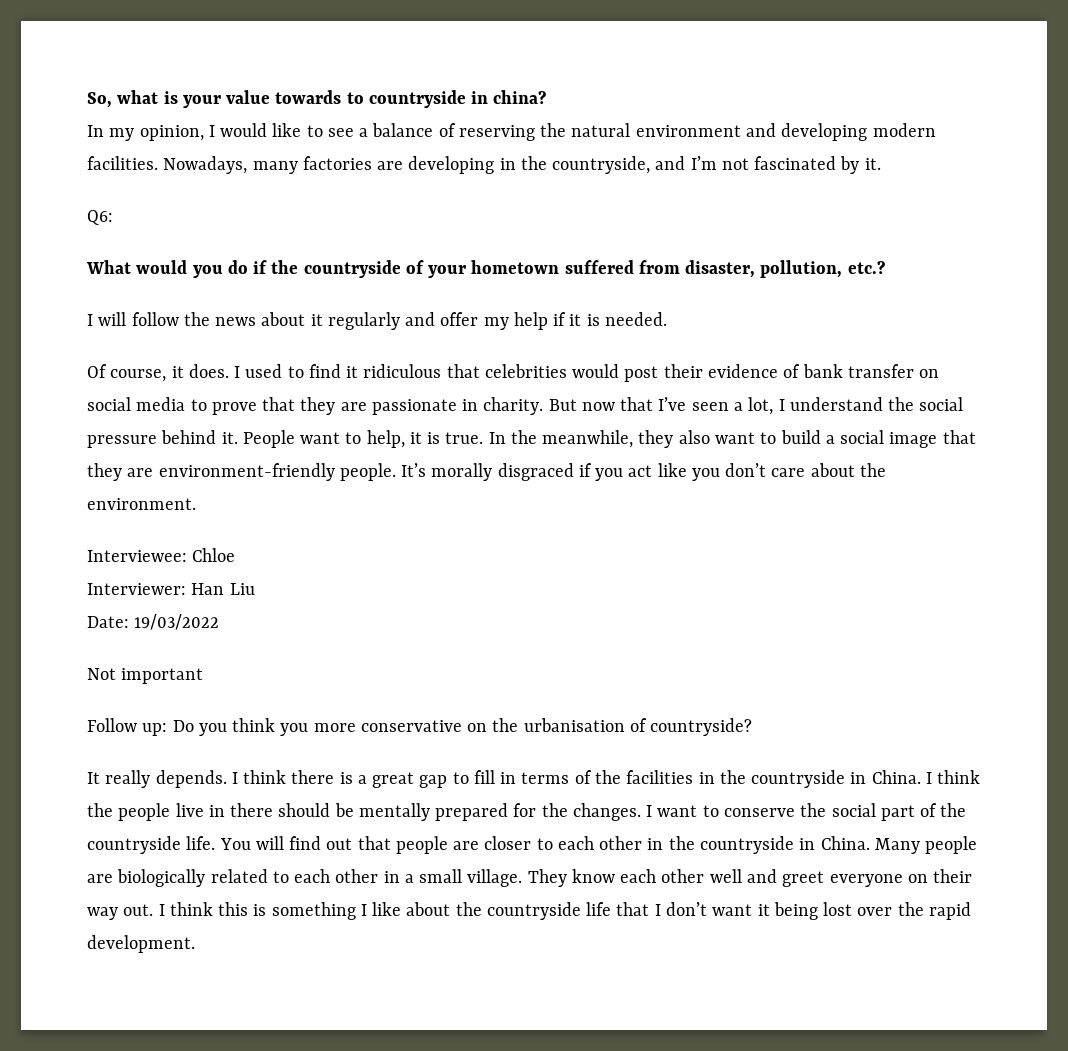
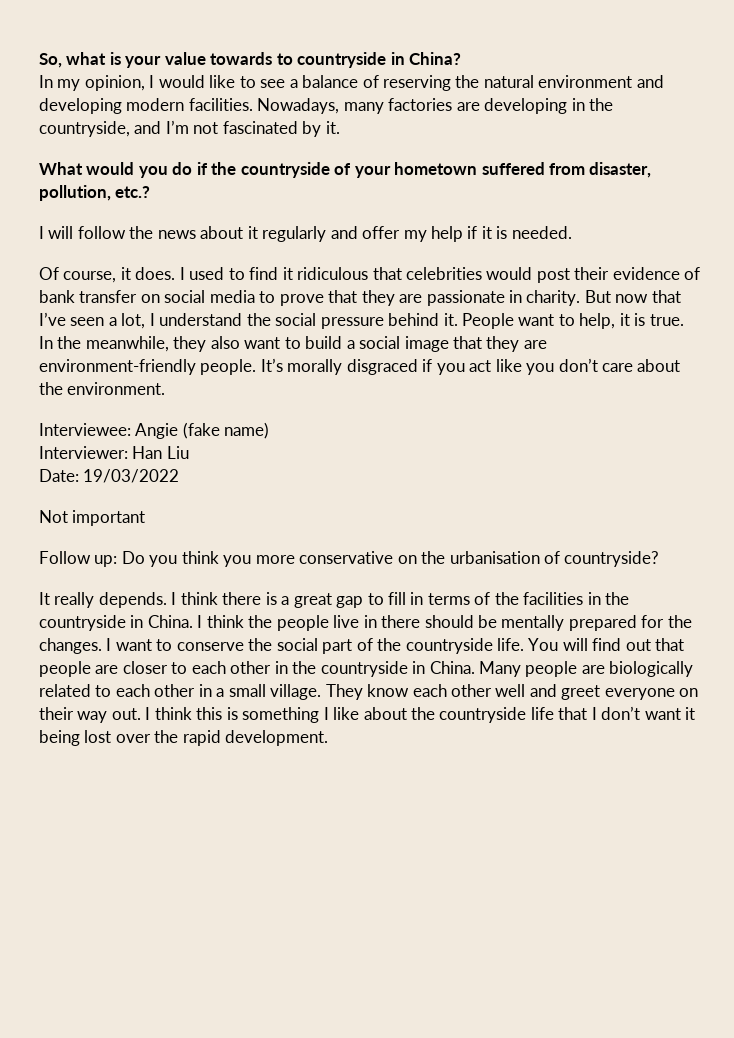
- So, what is your value towards to countryside in china?
+ So, what is your value towards to countryside in China?
- Q6:
- Interviewee: Chloe
+ Interviewee: Angie (fake name)

